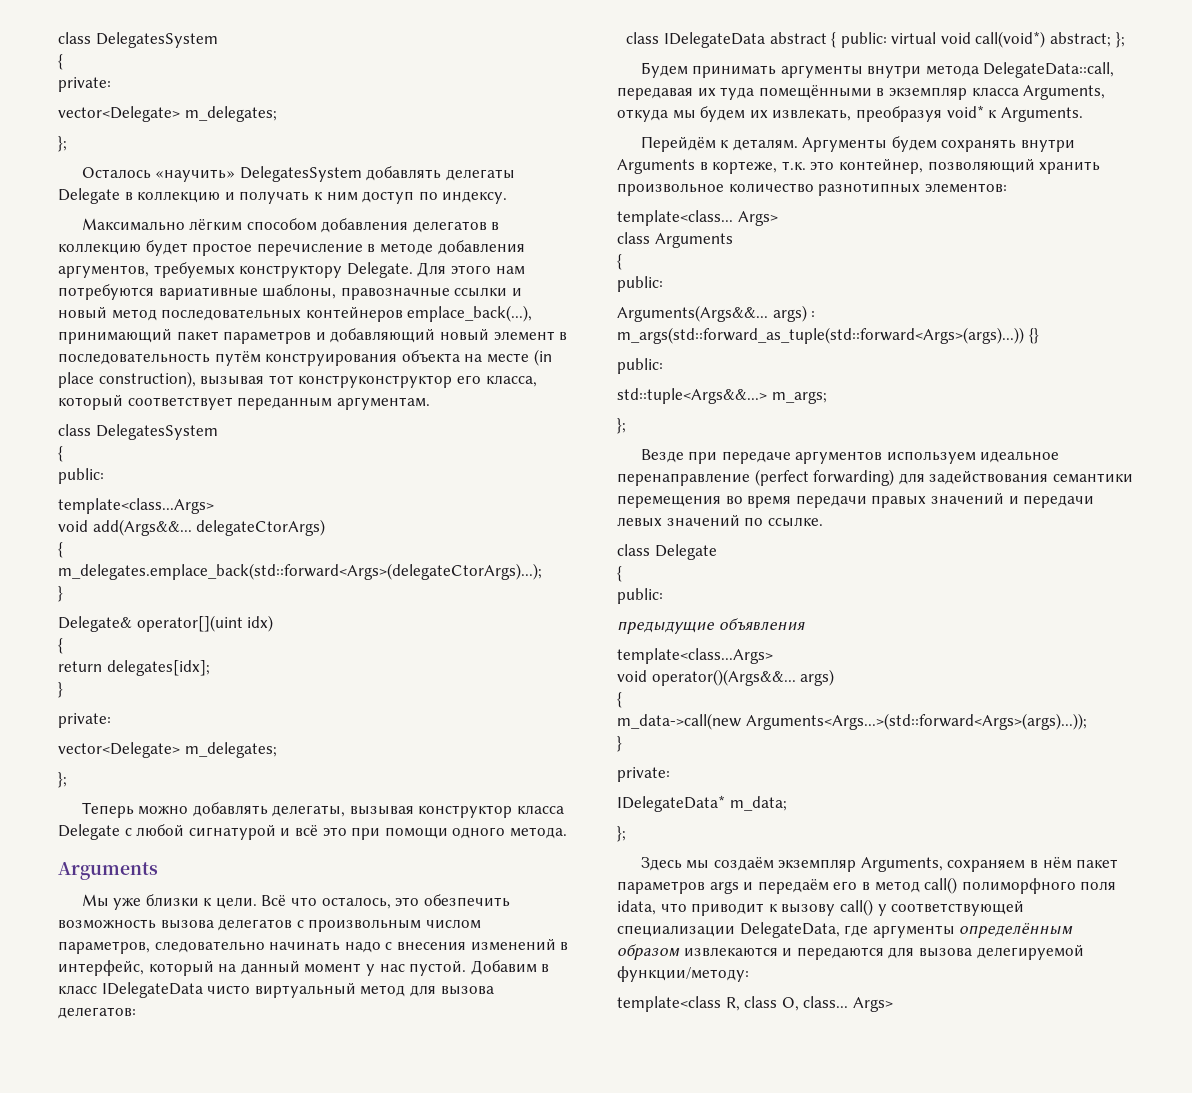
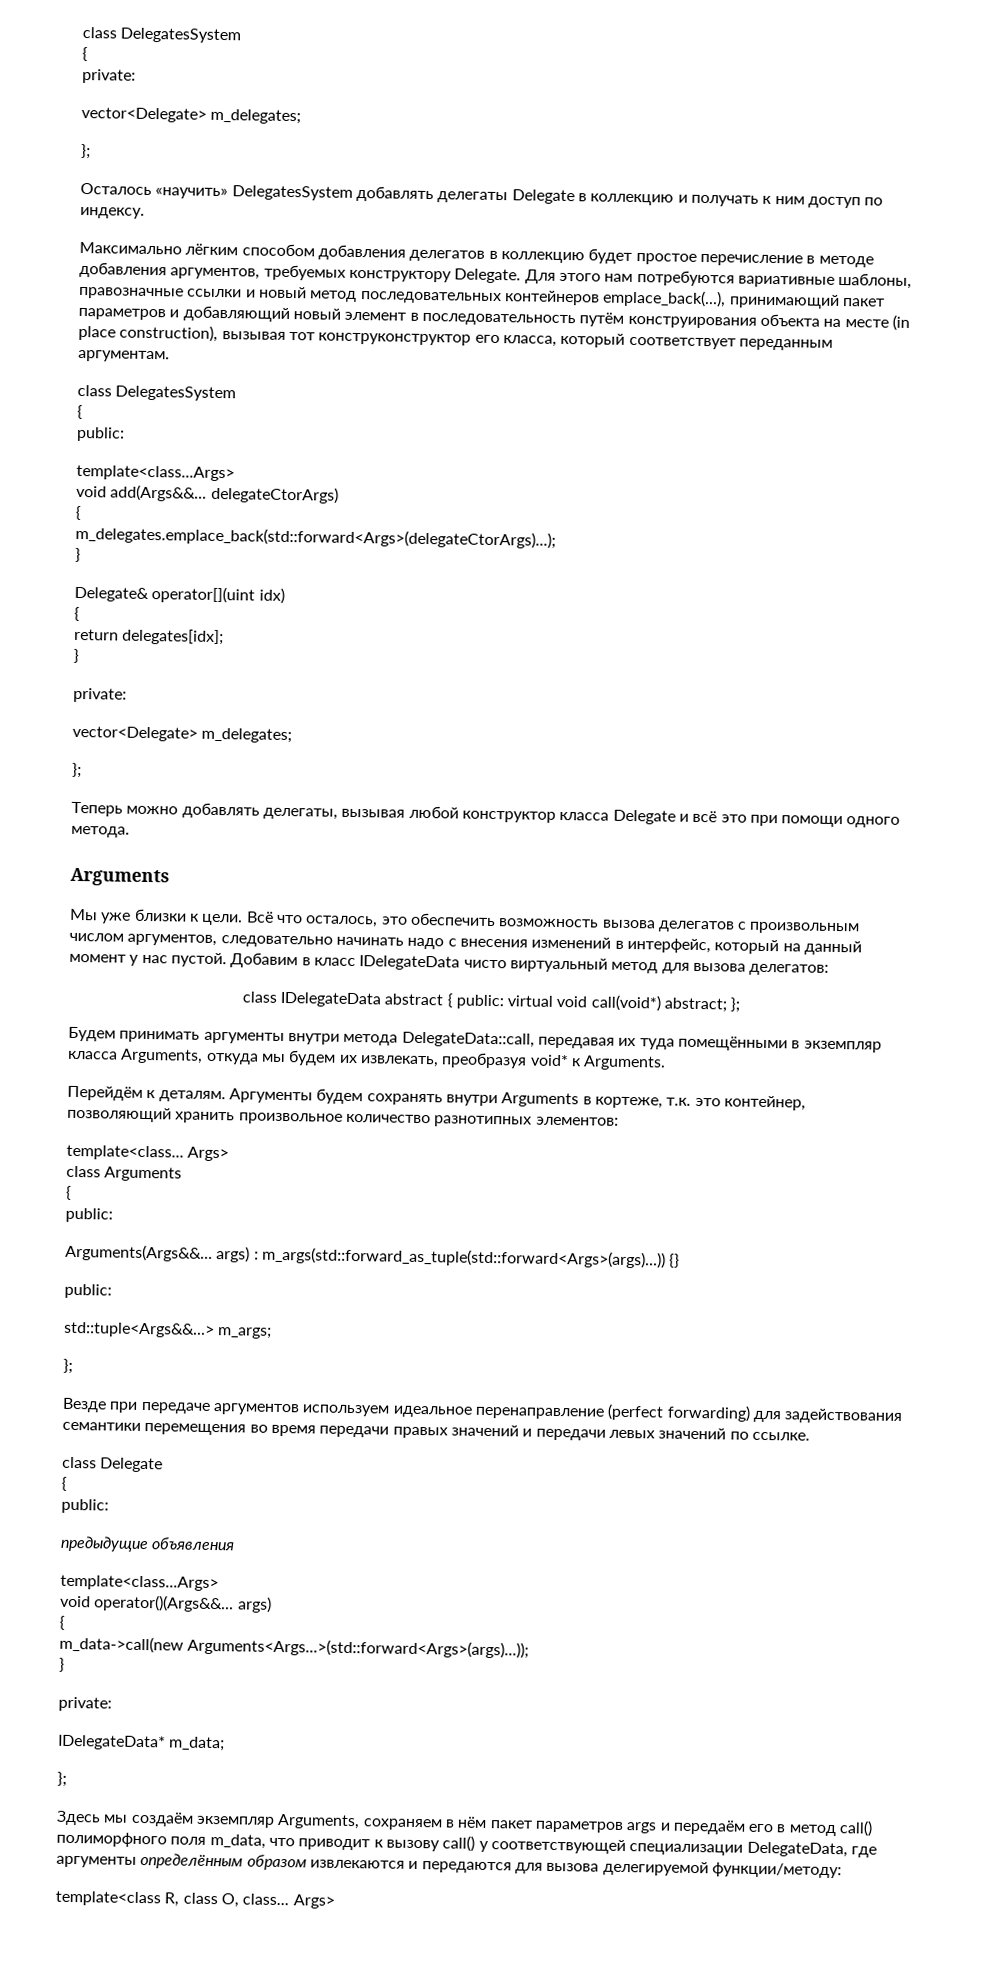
- Теперь можно добавлять делегаты, вызывая конструктор класса Delegate с любой сигнатурой и всё это при помощи одного метода.
+ Теперь можно добавлять делегаты, вызывая любой конструктор класса Delegate и всё это при помощи одного метода.
- Всё что осталось, это обезпечить возможность вызова делегатов с произвольным числом параметров, следовательно начинать надо с внесения изменений в интерфейс, который на данный момент у нас пустой.
+ Всё что осталось, это обеспечить возможность вызова делегатов с произвольным числом аргументов, следовательно начинать надо с внесения изменений в интерфейс, который на данный момент у нас пустой.
- Здесь мы создаём экземпляр Arguments, сохраняем в нём пакет параметров args и передаём его в метод call() полиморфного поля idata, что приводит к вызову call() у соответствующей специализации DelegateData, где аргументы определённым образом извлекаются и передаются для вызова делегируемой функции/методу:
+ Здесь мы создаём экземпляр Arguments, сохраняем в нём пакет параметров args и передаём его в метод call() полиморфного поля m_data, что приводит к вызову call() у соответствующей специализации DelegateData, где аргументы определённым образом извлекаются и передаются для вызова делегируемой функции/методу:

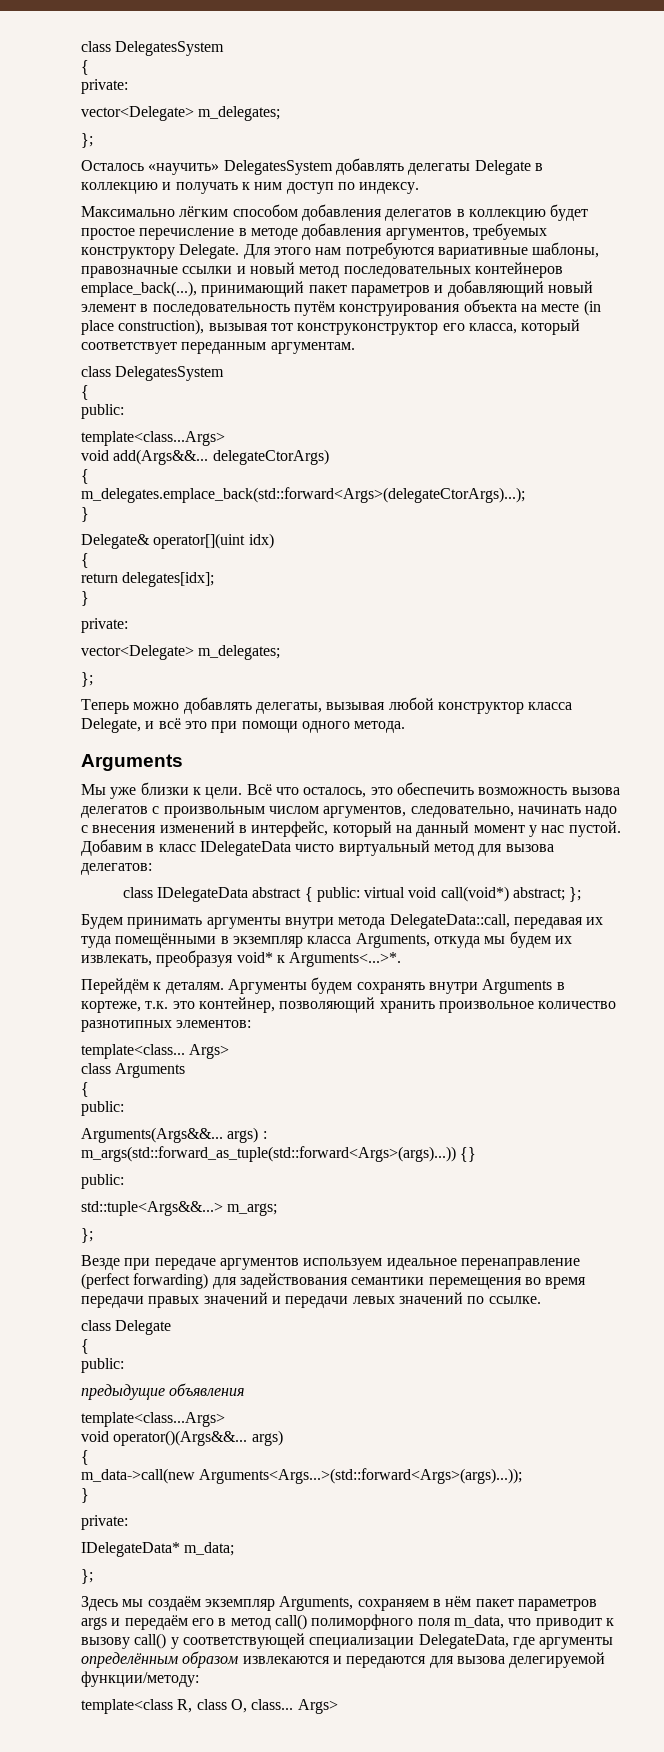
- Теперь можно добавлять делегаты, вызывая любой конструктор класса Delegate и всё это при помощи одного метода.
+ Теперь можно добавлять делегаты, вызывая любой конструктор класса Delegate, и всё это при помощи одного метода.
- Всё что осталось, это обеспечить возможность вызова делегатов с произвольным числом аргументов, следовательно начинать надо с внесения изменений в интерфейс, который на данный момент у нас пустой.
+ Всё что осталось, это обеспечить возможность вызова делегатов с произвольным числом аргументов, следовательно, начинать надо с внесения изменений в интерфейс, который на данный момент у нас пустой.
- Будем принимать аргументы внутри метода DelegateData::call, передавая их туда помещёнными в экземпляр класса Arguments, откуда мы будем их извлекать, преобразуя void* к Arguments.
+ Будем принимать аргументы внутри метода DelegateData::call, передавая их туда помещёнными в экземпляр класса Arguments, откуда мы будем их извлекать, преобразуя void* к Arguments<...>*.

